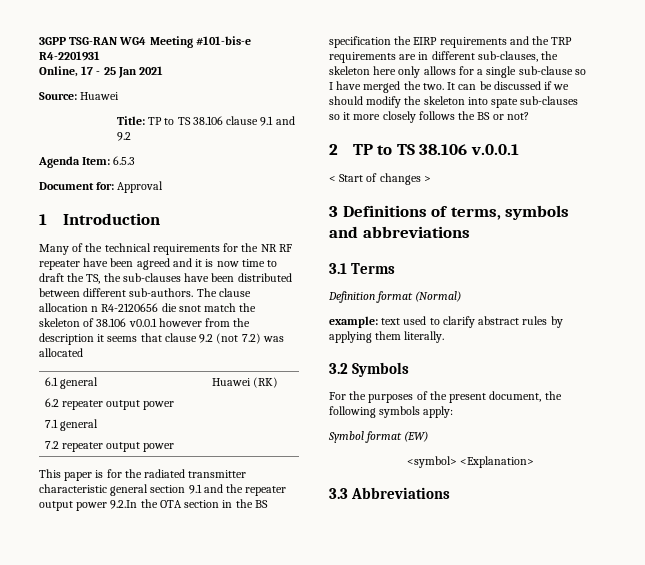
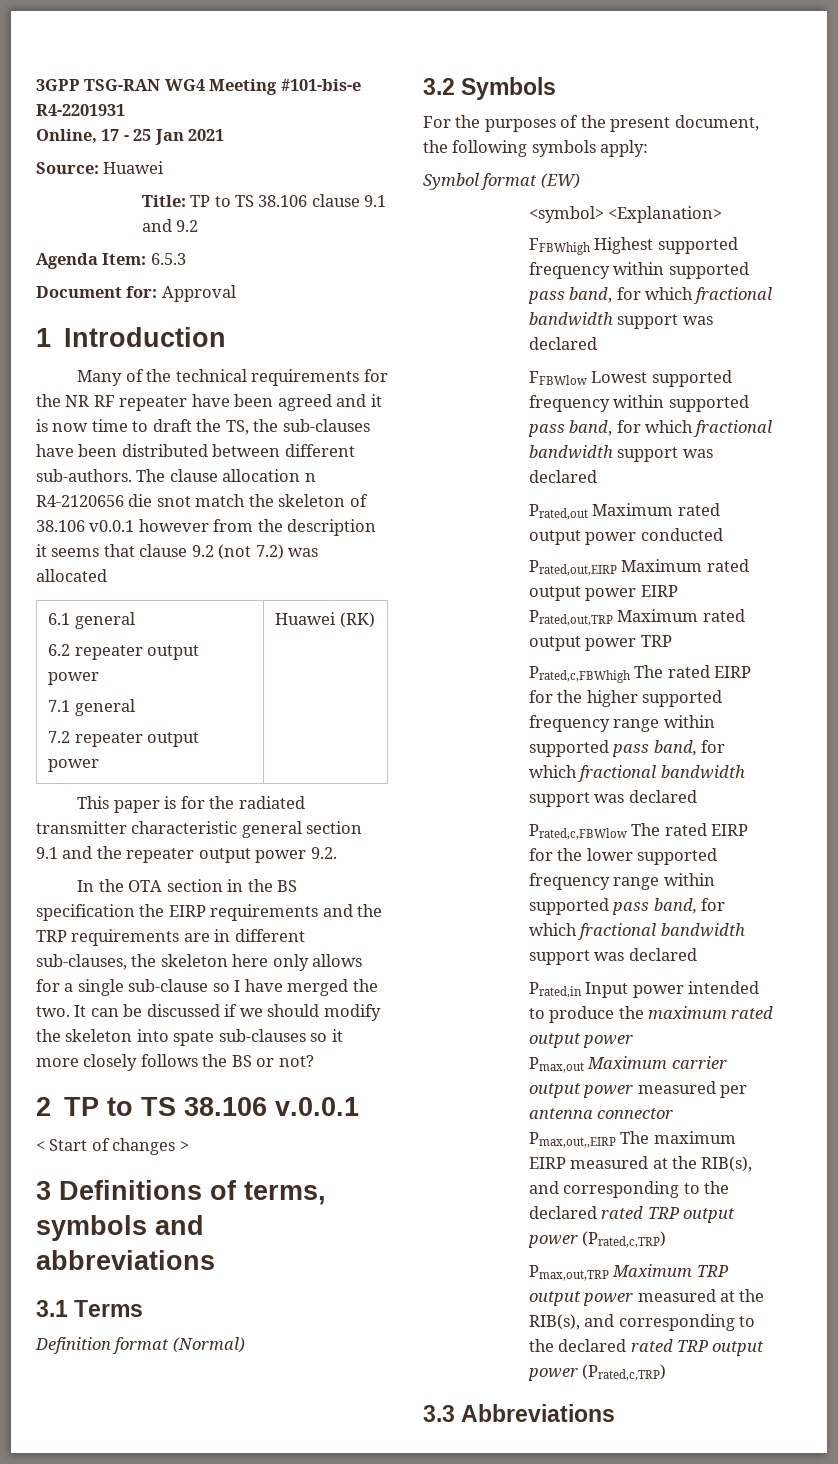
- This paper is for the radiated transmitter characteristic general section 9.1 and the repeater output power 9.2.In the OTA section in the BS specification the EIRP requirements and the TRP requirements are in different sub-clauses, the skeleton here only allows for a single sub-clause so I have merged the two.
+ This paper is for the radiated transmitter characteristic general section 9.1 and the repeater output power 9.2.
+ In the OTA section in the BS specification the EIRP requirements and the TRP requirements are in different sub-clauses, the skeleton here only allows for a single sub-clause so I have merged the two.
- example: text used to clarify abstract rules by applying them literally.
+ FFBWhigh Highest supported frequency within supported pass band, for which fractional bandwidth support was declared
+ FFBWlow Lowest supported frequency within supported pass band, for which fractional bandwidth support was declared
+ Prated,out Maximum rated output power conducted
+ Prated,out,EIRP Maximum rated output power EIRP
+ Prated,out,TRP Maximum rated output power TRP
+ Prated,c,FBWhigh The rated EIRP for the higher supported frequency range within supported pass band, for which fractional bandwidth support was declared
+ Prated,c,FBWlow The rated EIRP for the lower supported frequency range within supported pass band, for which fractional bandwidth support was declared
+ Prated,in Input power intended to produce the maximum rated output power
+ Pmax,out Maximum carrier output power measured per antenna connector
+ Pmax,out,,EIRP The maximum EIRP measured at the RIB(s), and corresponding to the declared rated TRP output power (Prated,c,TRP)
+ Pmax,out,TRP Maximum TRP output power measured at the RIB(s), and corresponding to the declared rated TRP output power (Prated,c,TRP)

